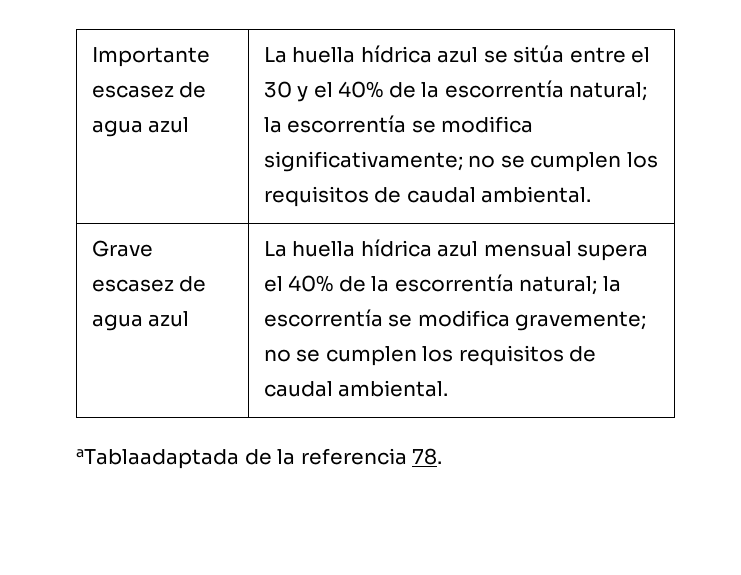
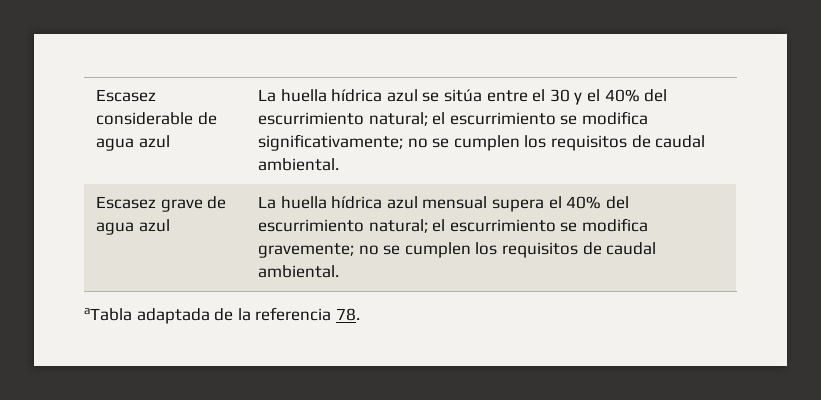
- Importante escasez de agua azul | La huella hídrica azul se sitúa entre el 30 y el 40% de la escorrentía natural; la escorrentía se modifica significativamente; no se cumplen los requisitos de caudal ambiental.
+ Escasez considerable de agua azul | La huella hídrica azul se sitúa entre el 30 y el 40% del escurrimiento natural; el escurrimiento se modifica significativamente; no se cumplen los requisitos de caudal ambiental.
- Grave escasez de agua azul | La huella hídrica azul mensual supera el 40% de la escorrentía natural; la escorrentía se modifica gravemente; no se cumplen los requisitos de caudal ambiental.
+ Escasez grave de agua azul | La huella hídrica azul mensual supera el 40% del escurrimiento natural; el escurrimiento se modifica gravemente; no se cumplen los requisitos de caudal ambiental.
- aTablaadaptada de la referencia 78.
+ aTabla adaptada de la referencia 78.

